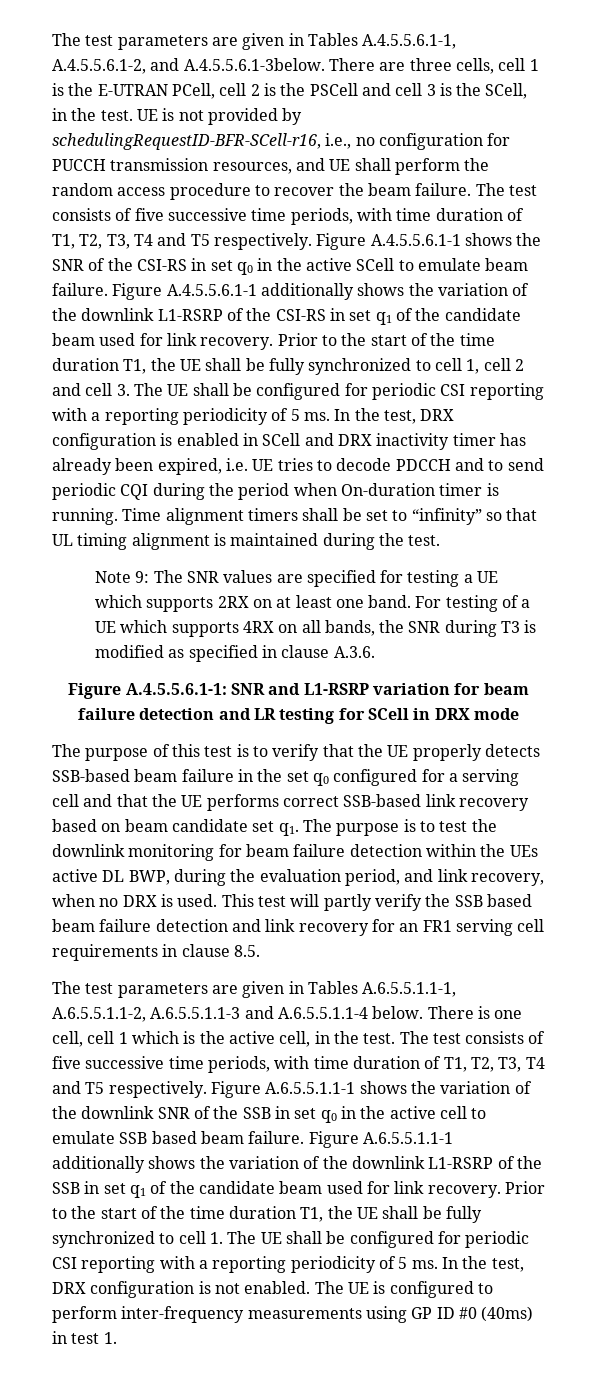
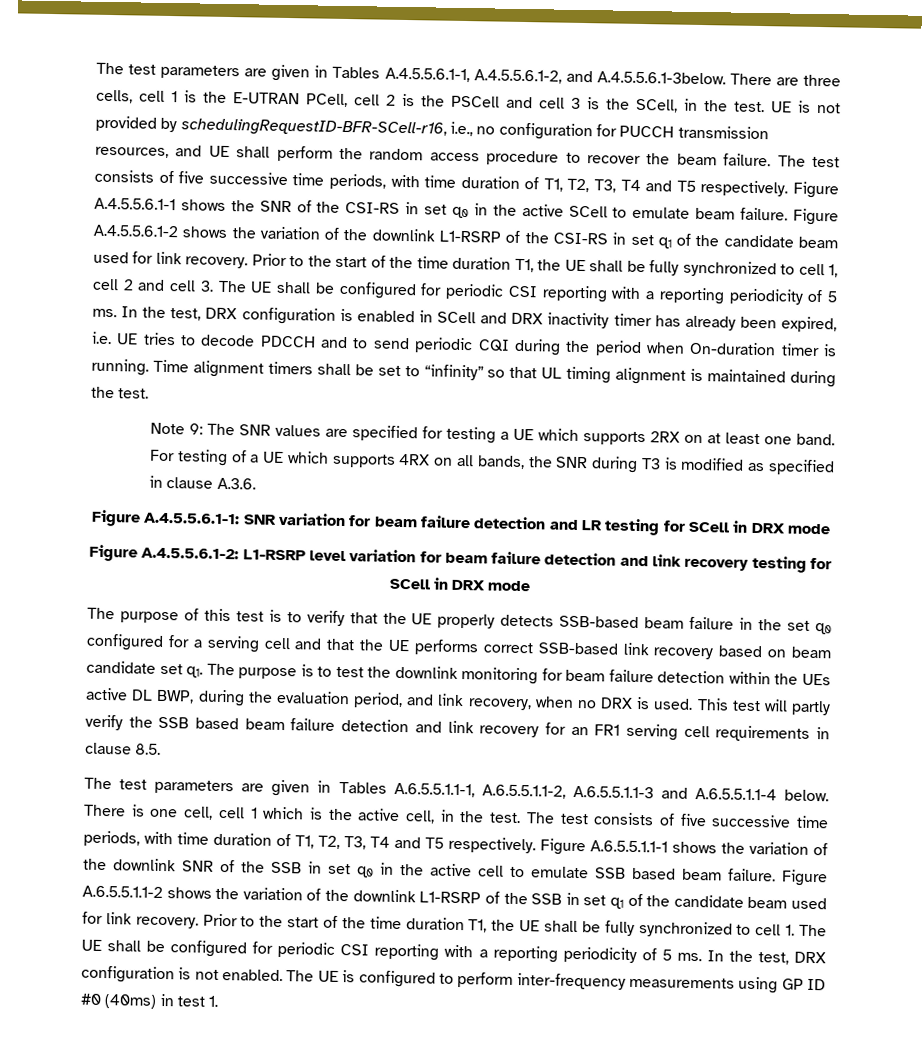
- Figure A.4.5.5.6.1-1 additionally shows the variation of the downlink L1-RSRP of the CSI-RS in set q1 of the candidate beam used for link recovery.
+ Figure A.4.5.5.6.1-2 shows the variation of the downlink L1-RSRP of the CSI-RS in set q1 of the candidate beam used for link recovery.
- Figure A.4.5.5.6.1-1: SNR and L1-RSRP variation for beam failure detection and LR testing for SCell in DRX mode
+ Figure A.4.5.5.6.1-1: SNR variation for beam failure detection and LR testing for SCell in DRX mode
+ Figure A.4.5.5.6.1-2: L1-RSRP level variation for beam failure detection and link recovery testing for SCell in DRX mode
- Figure A.6.5.5.1.1-1 additionally shows the variation of the downlink L1-RSRP of the SSB in set q1 of the candidate beam used for link recovery.
+ Figure A.6.5.5.1.1-2 shows the variation of the downlink L1-RSRP of the SSB in set q1 of the candidate beam used for link recovery.

